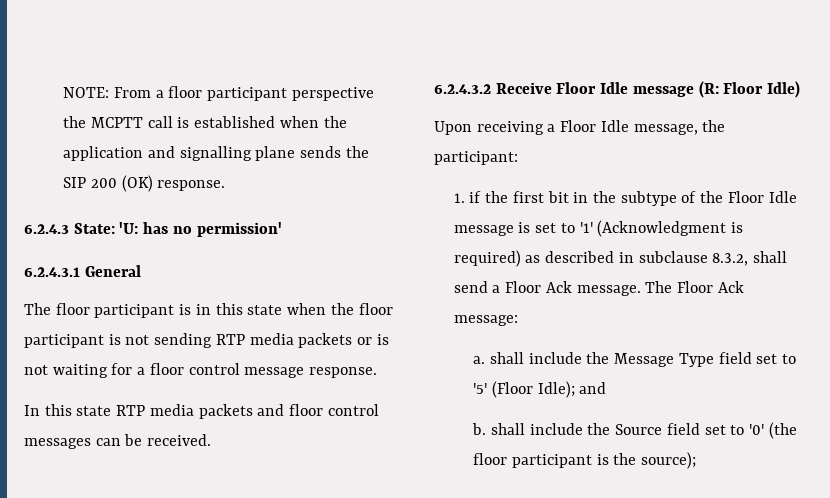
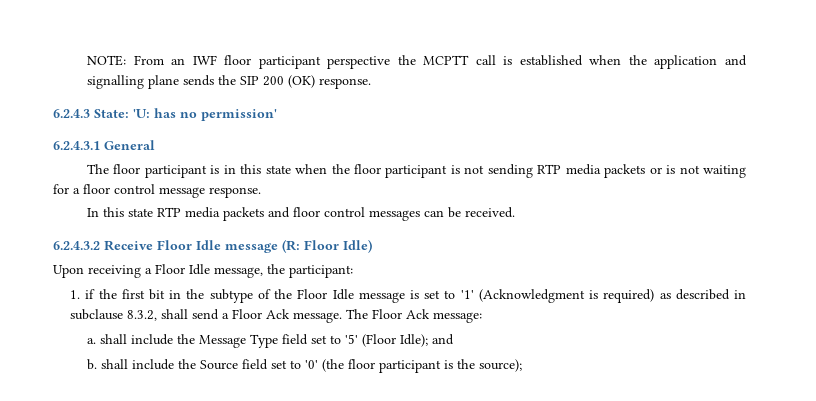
- NOTE: From a floor participant perspective the MCPTT call is established when the application and signalling plane sends the SIP 200 (OK) response.
+ NOTE: From an IWF floor participant perspective the MCPTT call is established when the application and signalling plane sends the SIP 200 (OK) response.

